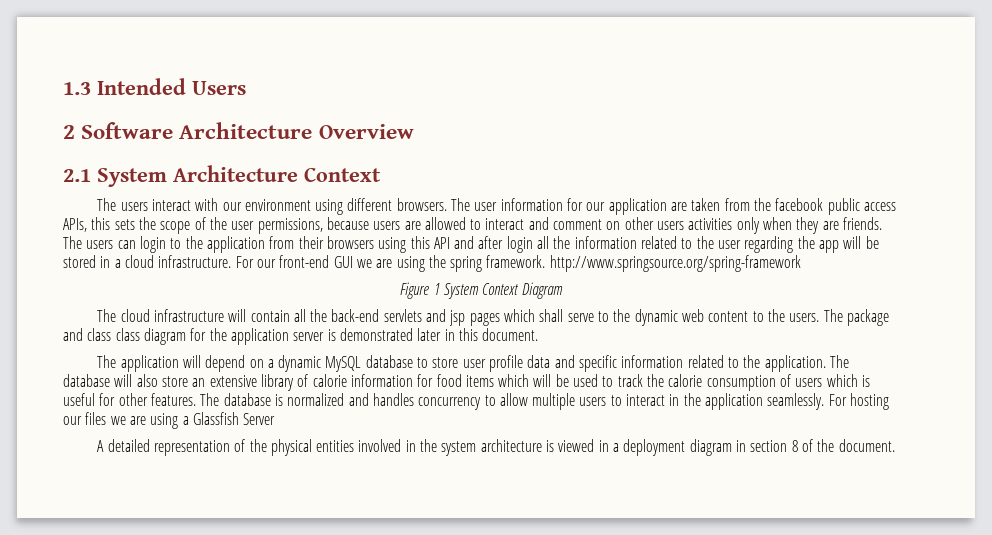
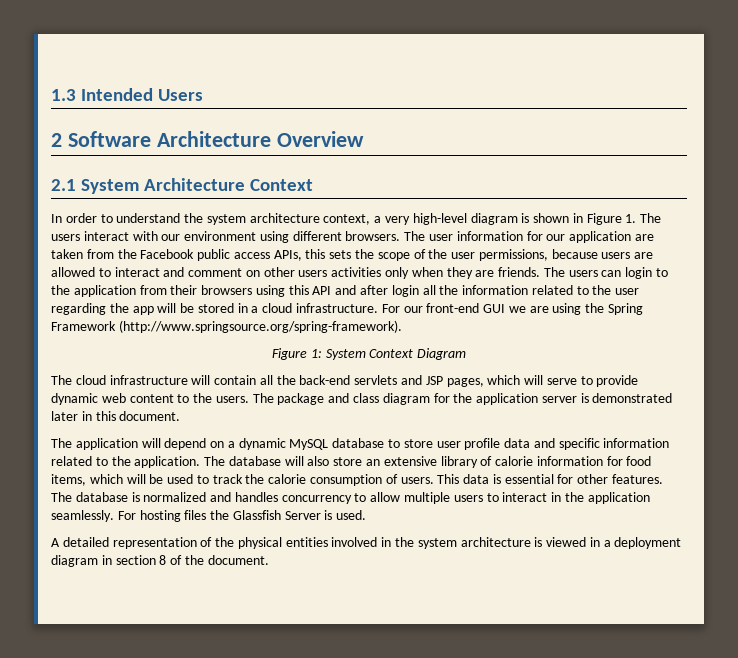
- The users interact with our environment using different browsers.
+ In order to understand the system architecture context, a very high-level diagram is shown in Figure 1. The users interact with our environment using different browsers.
- The user information for our application are taken from the facebook public access APIs, this sets the scope of the user permissions, because users are allowed to interact and comment on other users activities only when they are friends.
+ The user information for our application are taken from the Facebook public access APIs, this sets the scope of the user permissions, because users are allowed to interact and comment on other users activities only when they are friends.
- For our front-end GUI we are using the spring framework. http://www.springsource.org/spring-framework
- Figure 1 System Context Diagram
+ For our front-end GUI we are using the Spring Framework (http://www.springsource.org/spring-framework).
+ Figure 1: System Context Diagram
- The cloud infrastructure will contain all the back-end servlets and jsp pages which shall serve to the dynamic web content to the users.
+ The cloud infrastructure will contain all the back-end servlets and JSP pages, which will serve to provide dynamic web content to the users.
- The package and class class diagram for the application server is demonstrated later in this document.
+ The package and class diagram for the application server is demonstrated later in this document.
- The database will also store an extensive library of calorie information for food items which will be used to track the calorie consumption of users which is useful for other features.
+ The database will also store an extensive library of calorie information for food items, which will be used to track the calorie consumption of users. This data is essential for other features.
- For hosting our files we are using a Glassfish Server
+ For hosting files the Glassfish Server is used.

